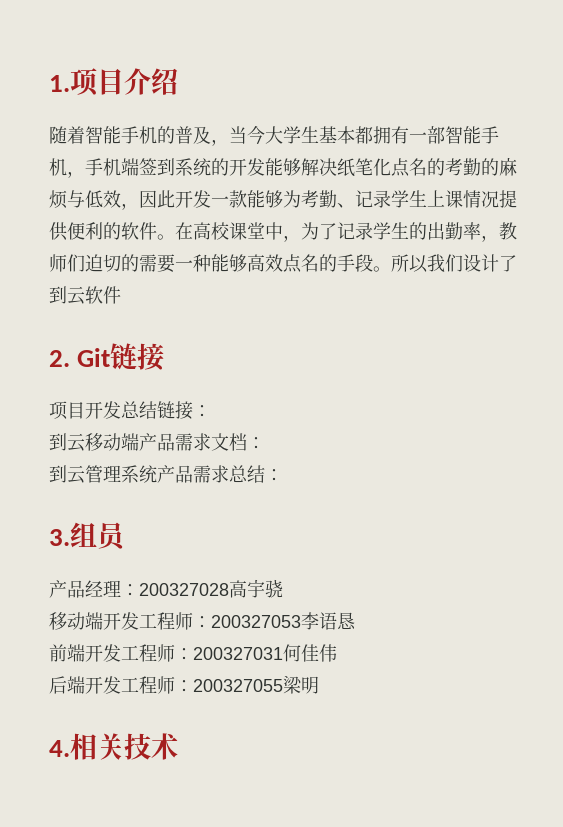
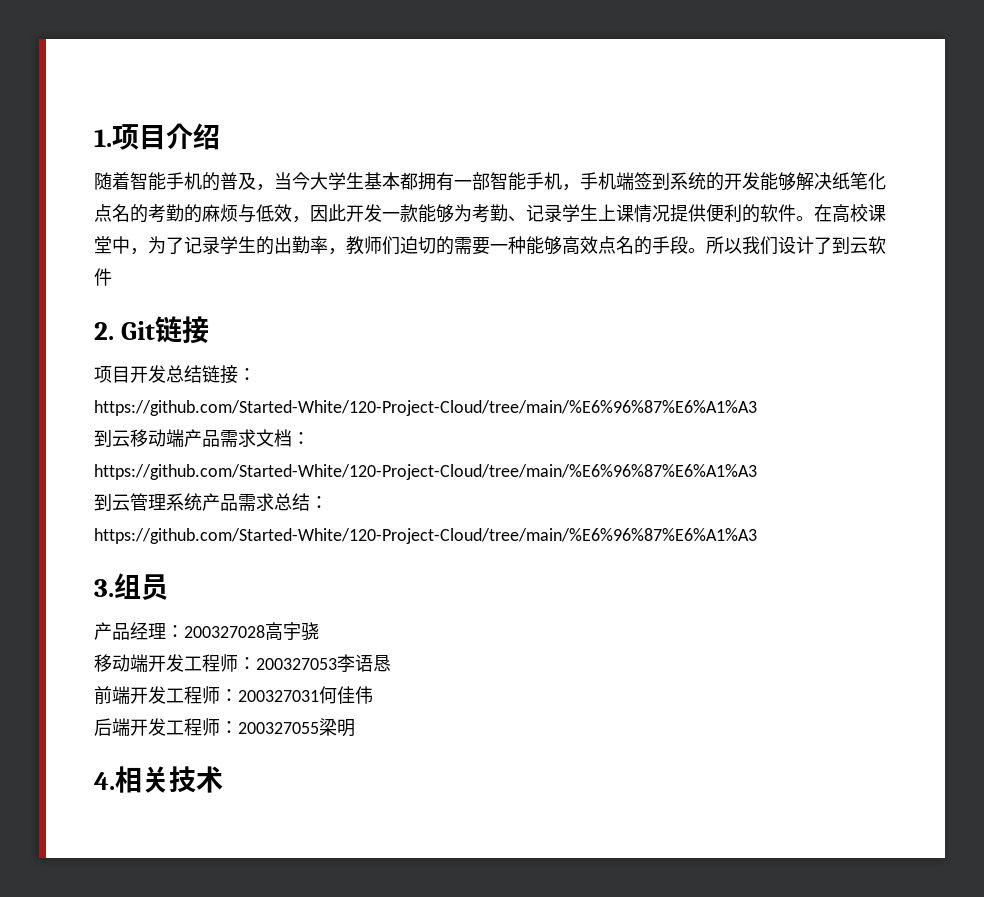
- 项目开发总结链接：
+ 项目开发总结链接：https://github.com/Started-White/120-Project-Cloud/tree/main/%E6%96%87%E6%A1%A3
- 到云移动端产品需求文档：
+ 到云移动端产品需求文档：https://github.com/Started-White/120-Project-Cloud/tree/main/%E6%96%87%E6%A1%A3
- 到云管理系统产品需求总结：
+ 到云管理系统产品需求总结：https://github.com/Started-White/120-Project-Cloud/tree/main/%E6%96%87%E6%A1%A3

